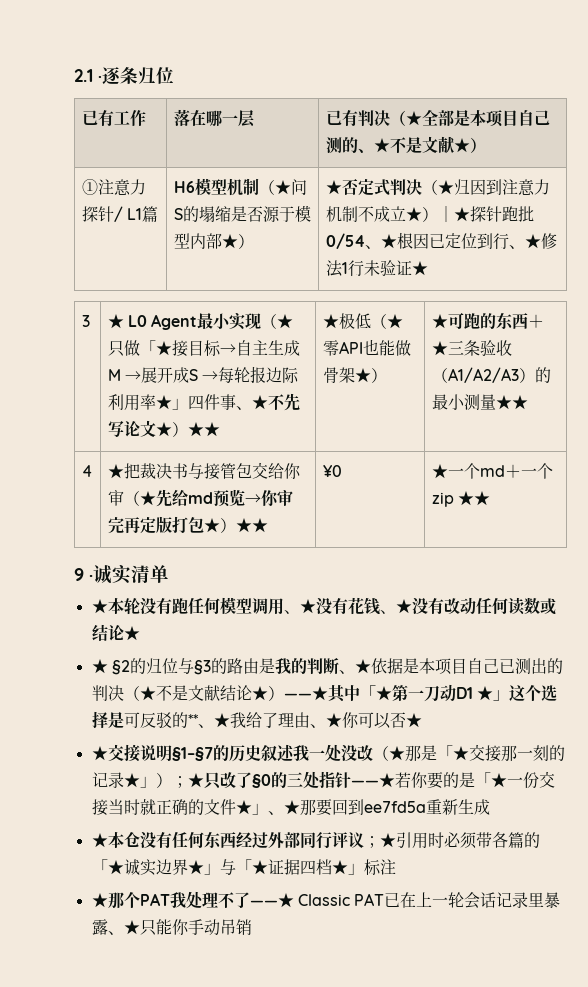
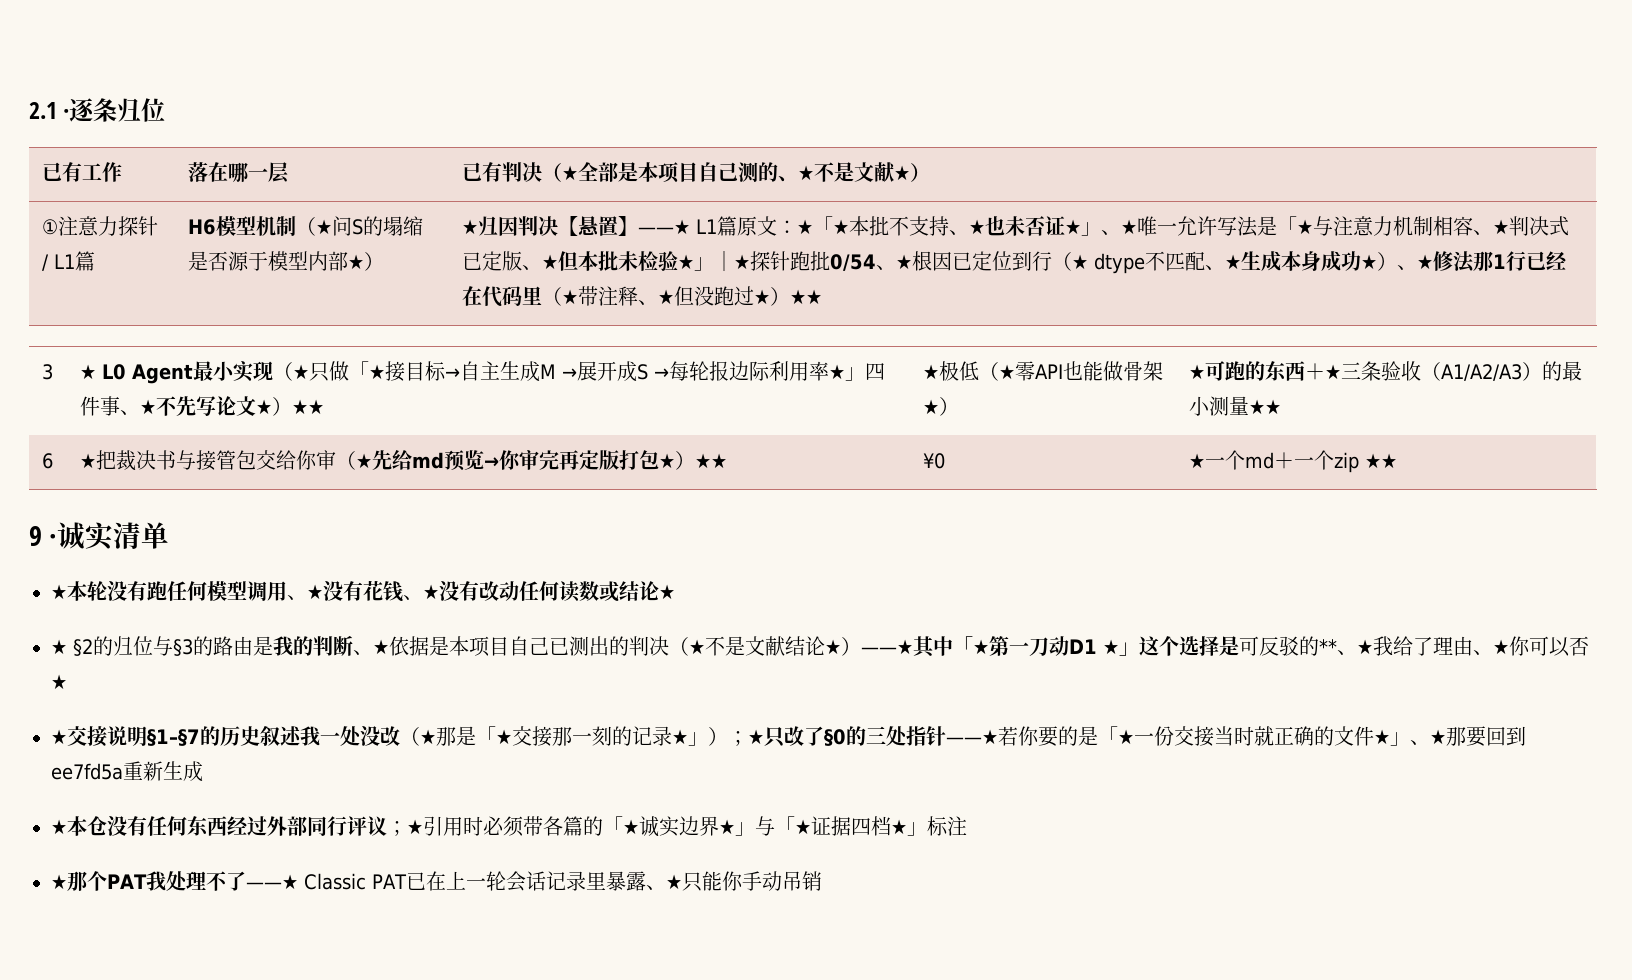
- ★否定式判决（★归因到注意力机制不成立★）｜★探针跑批0/54、★根因已定位到行、★修法1行未验证★
+ ★归因判决【悬置】——★ L1篇原文：★「★本批不支持、★也未否证★」、★唯一允许写法是「★与注意力机制相容、★判决式已定版、★但本批未检验★」｜★探针跑批0/54、★根因已定位到行（★ dtype不匹配、★生成本身成功★）、★修法那1行已经在代码里（★带注释、★但没跑过★）★★
- 4 | ★把裁决书与接管包交给你审（★先给md预览→你审完再定版打包★）★★ | ¥0 | ★一个md＋一个zip ★★
+ 6 | ★把裁决书与接管包交给你审（★先给md预览→你审完再定版打包★）★★ | ¥0 | ★一个md＋一个zip ★★

